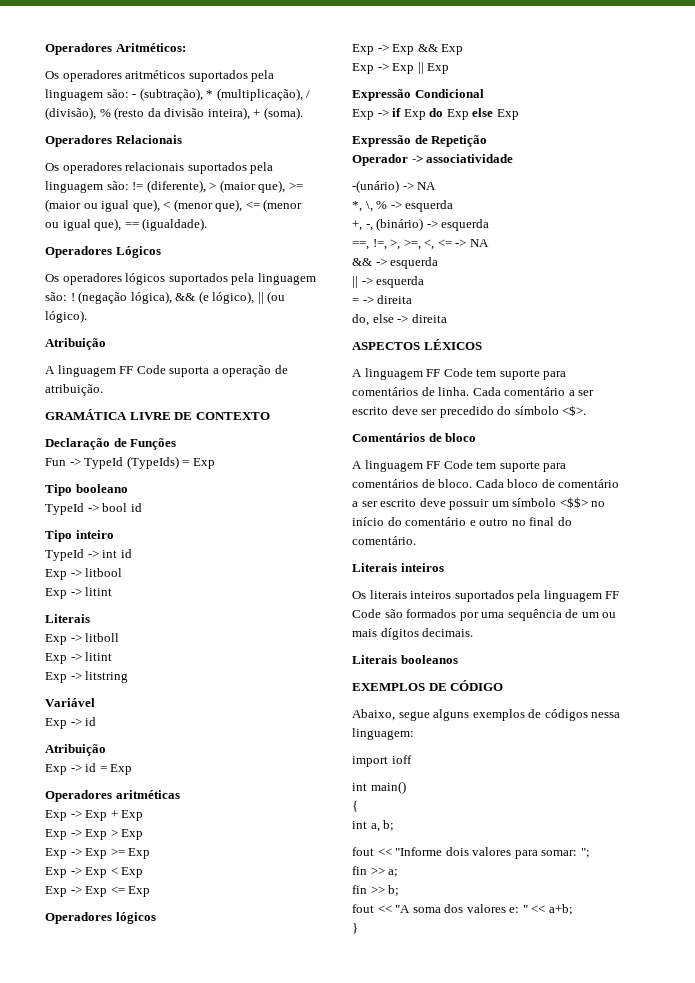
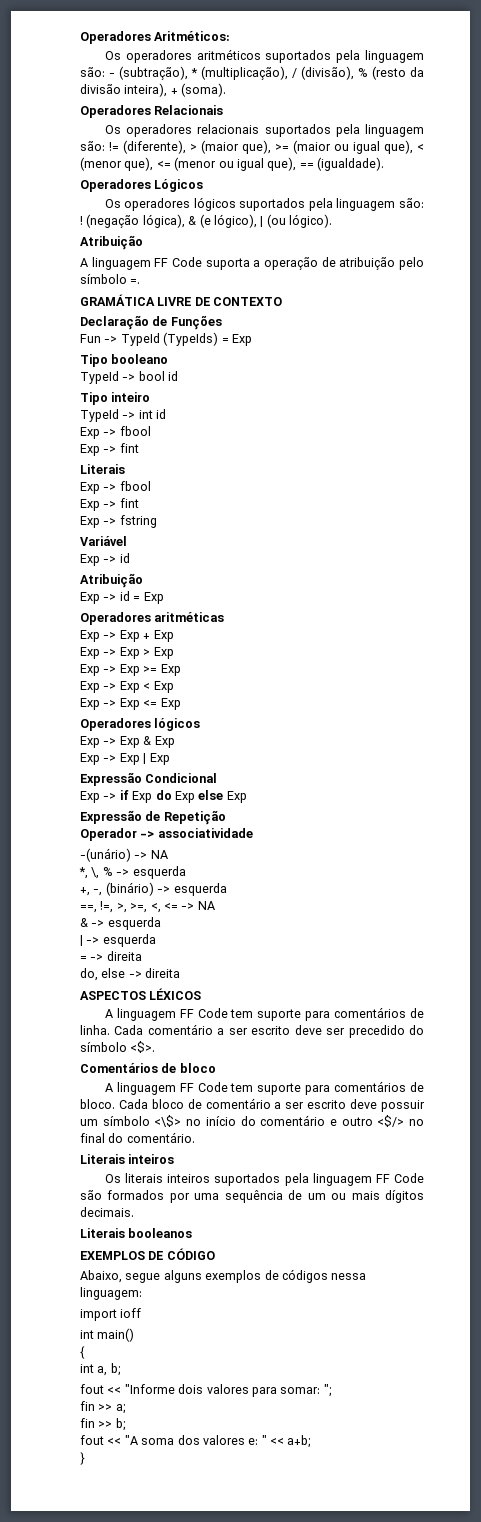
- (negação lógica), && (e lógico), || (ou lógico).
+ (negação lógica), & (e lógico), | (ou lógico).
- A linguagem FF Code suporta a operação de atribuição.
+ A linguagem FF Code suporta a operação de atribuição pelo símbolo =.
  TypeId -> int id
- Exp -> litbool
- Exp -> litint
+ Exp -> fbool
+ Exp -> fint
  Literais
- Exp -> litboll
- Exp -> litint
- Exp -> litstring
+ Exp -> fbool
+ Exp -> fint
+ Exp -> fstring
- Exp -> Exp && Exp
- Exp -> Exp || Exp
+ Exp -> Exp & Exp
+ Exp -> Exp | Exp
- && -> esquerda
- || -> esquerda
+ & -> esquerda
+ | -> esquerda
- Cada bloco de comentário a ser escrito deve possuir um símbolo <$$> no início do comentário e outro no final do comentário.
+ Cada bloco de comentário a ser escrito deve possuir um símbolo <\$> no início do comentário e outro <$/> no final do comentário.

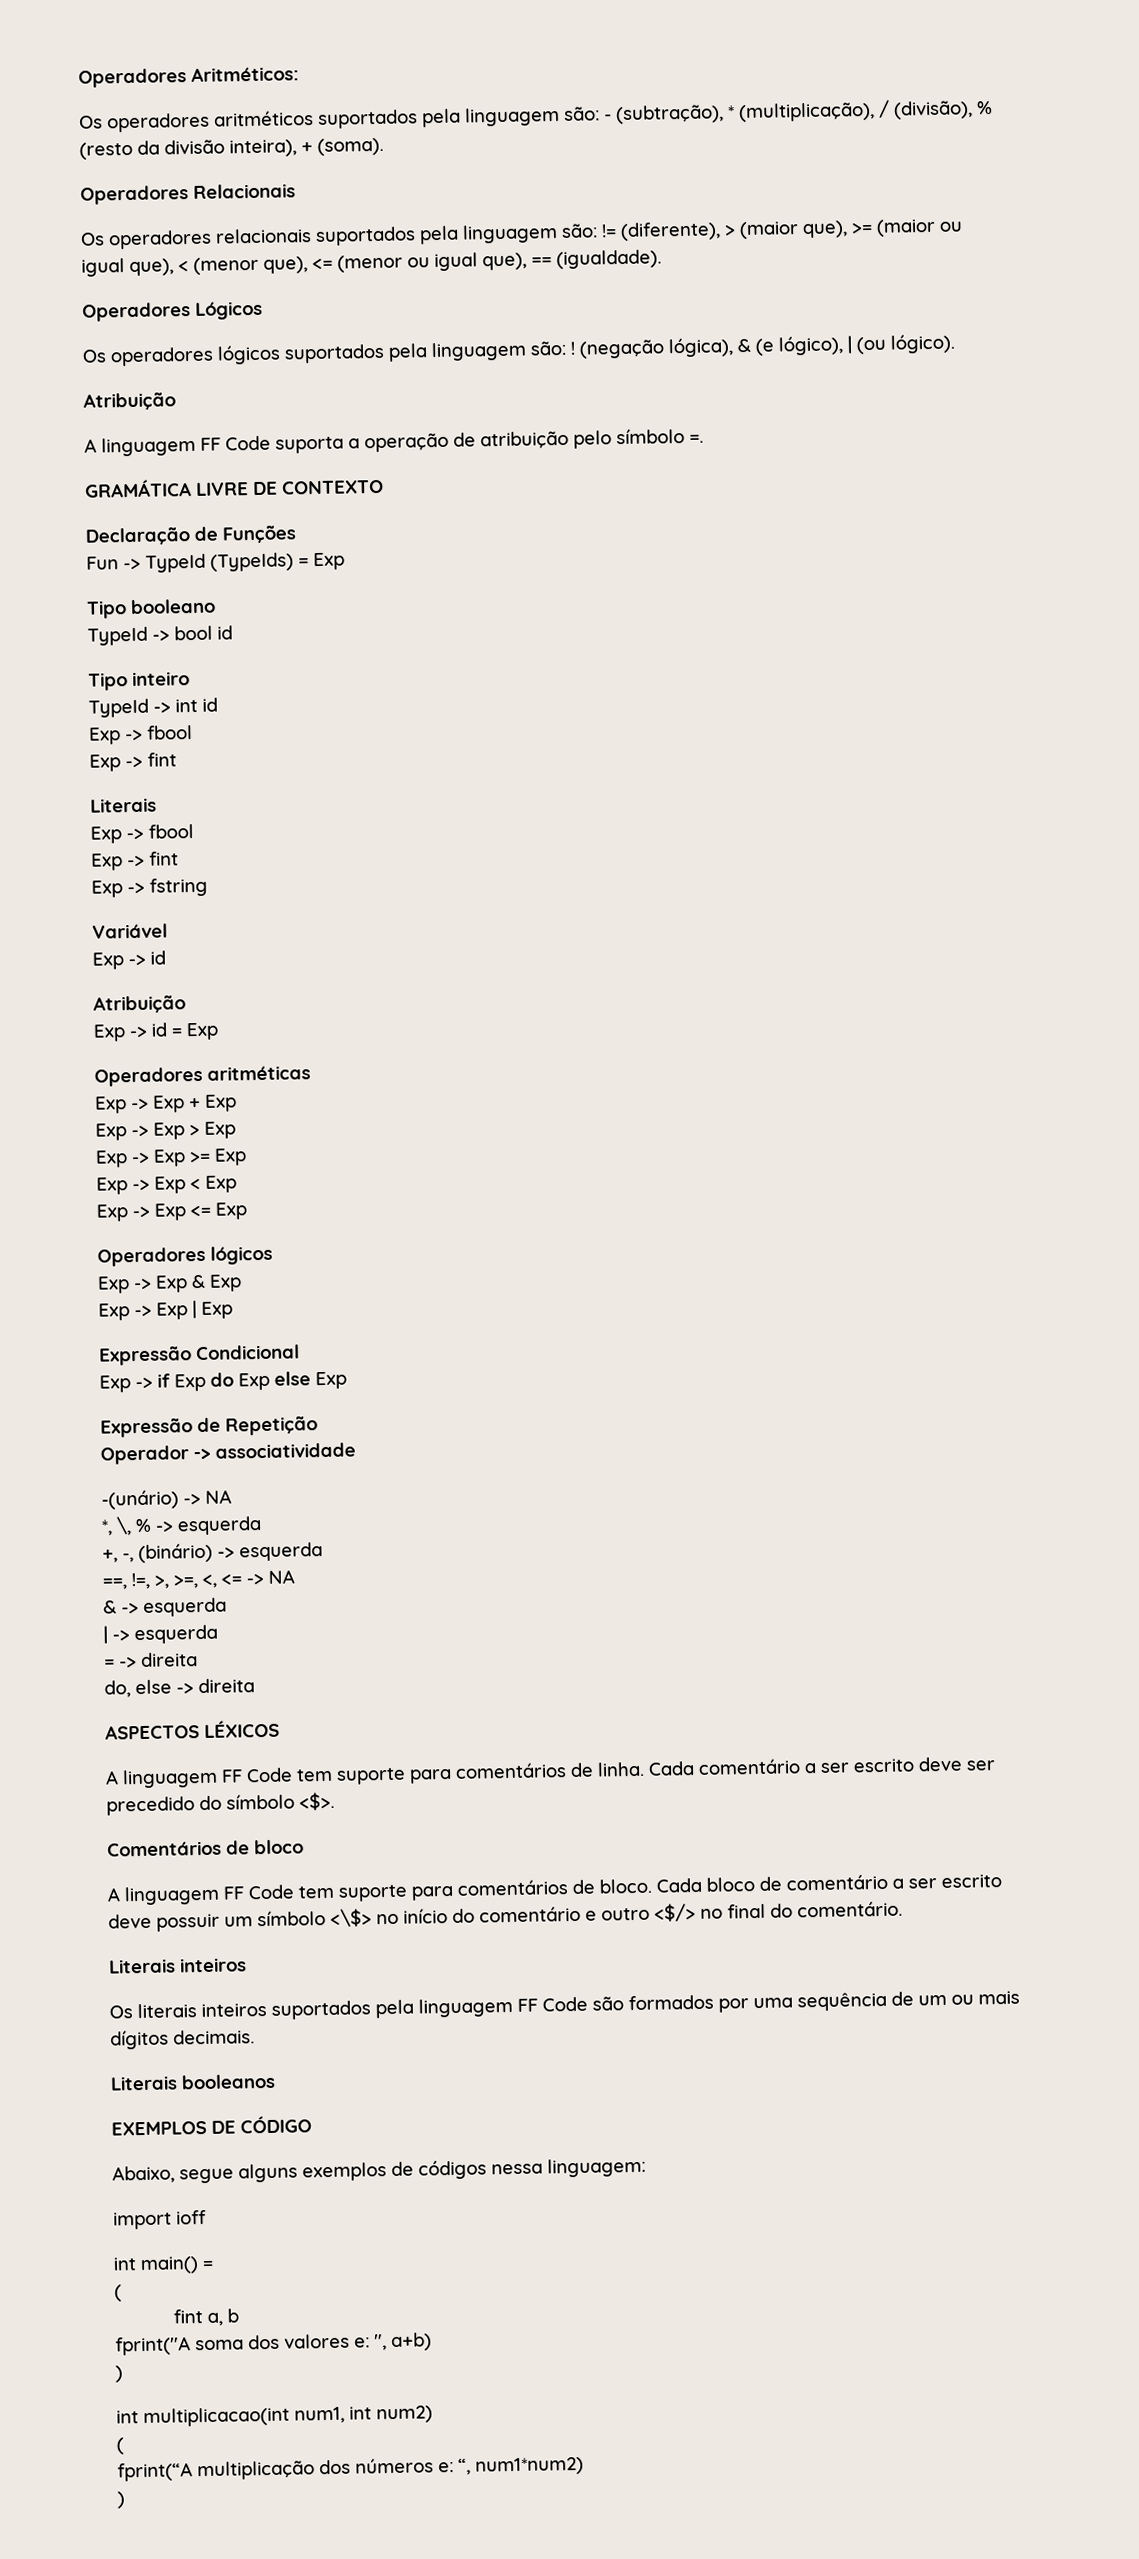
- int main()
- {
- int a, b;
- fout << "Informe dois valores para somar: ";
- fin >> a;
- fin >> b;
- fout << "A soma dos valores e: " << a+b;
- }
+ int main() =
+ (
+ fint a, b
+ fprint("A soma dos valores e: ", a+b)
+ )
+ int multiplicacao(int num1, int num2)
+ (
+ fprint(“A multiplicação dos números e: “, num1*num2)
+ )

